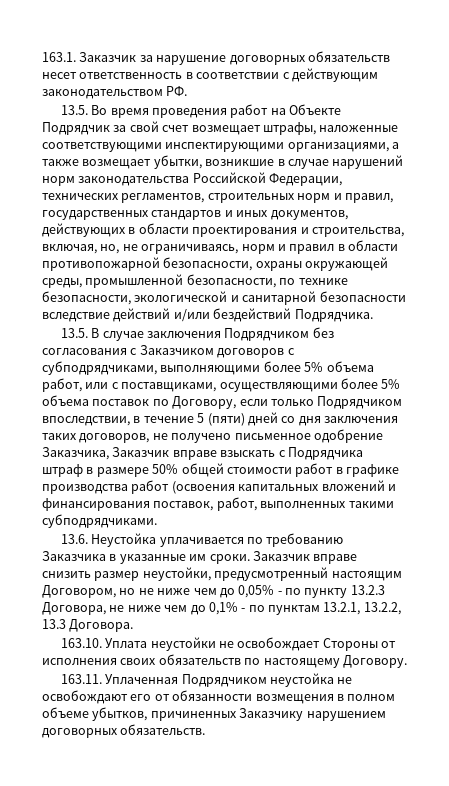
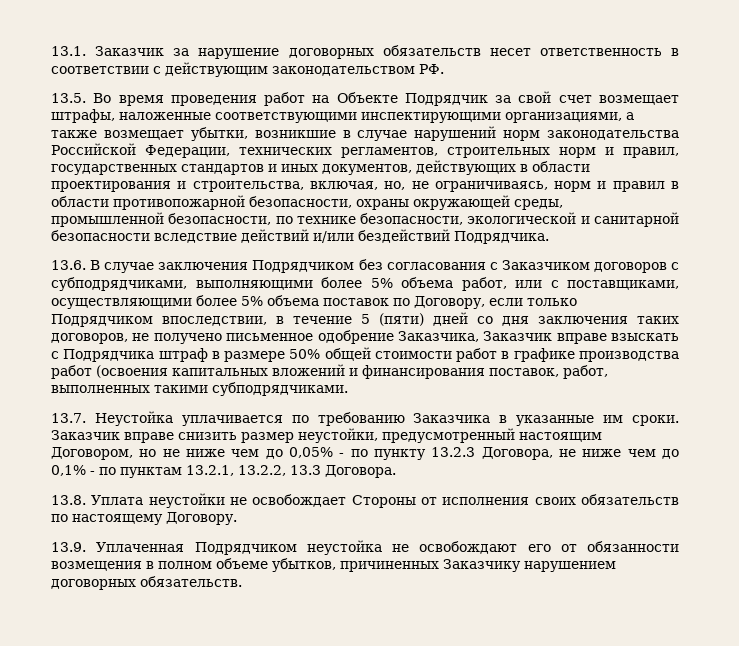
- 163.1. Заказчик за нарушение договорных обязательств несет ответственность в соответствии с действующим законодательством РФ.
+ 13.1. Заказчик за нарушение договорных обязательств несет ответственность в соответствии с действующим законодательством РФ.
- 13.5. В случае заключения Подрядчиком без согласования с Заказчиком договоров с субподрядчиками, выполняющими более 5% объема работ, или с поставщиками, осуществляющими более 5% объема поставок по Договору, если только Подрядчиком впоследствии, в течение 5 (пяти) дней со дня заключения таких договоров, не получено письменное одобрение Заказчика, Заказчик вправе взыскать с Подрядчика штраф в размере 50% общей стоимости работ в графике производства работ (освоения капитальных вложений и финансирования поставок, работ, выполненных такими субподрядчиками.
+ 13.6. В случае заключения Подрядчиком без согласования с Заказчиком договоров с субподрядчиками, выполняющими более 5% объема работ, или с поставщиками, осуществляющими более 5% объема поставок по Договору, если только Подрядчиком впоследствии, в течение 5 (пяти) дней со дня заключения таких договоров, не получено письменное одобрение Заказчика, Заказчик вправе взыскать с Подрядчика штраф в размере 50% общей стоимости работ в графике производства работ (освоения капитальных вложений и финансирования поставок, работ, выполненных такими субподрядчиками.
- 13.6. Неустойка уплачивается по требованию Заказчика в указанные им сроки.
+ 13.7. Неустойка уплачивается по требованию Заказчика в указанные им сроки.
- 163.10. Уплата неустойки не освобождает Стороны от исполнения своих обязательств по настоящему Договору.
+ 13.8. Уплата неустойки не освобождает Стороны от исполнения своих обязательств по настоящему Договору.
- 163.11. Уплаченная Подрядчиком неустойка не освобождают его от обязанности возмещения в полном объеме убытков, причиненных Заказчику нарушением договорных обязательств.
+ 13.9. Уплаченная Подрядчиком неустойка не освобождают его от обязанности возмещения в полном объеме убытков, причиненных Заказчику нарушением договорных обязательств.

